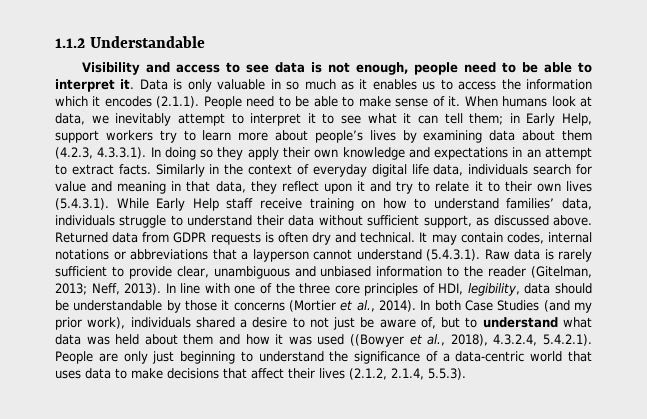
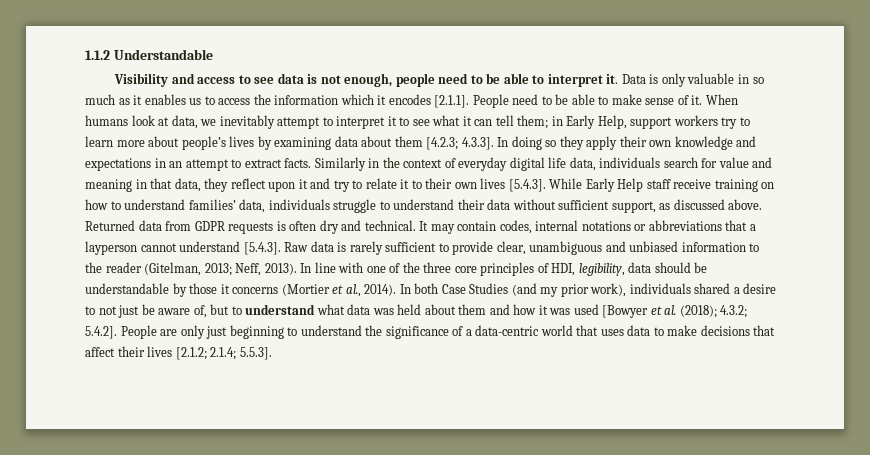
- Data is only valuable in so much as it enables us to access the information which it encodes (2.1.1). People need to be able to make sense of it.
+ Data is only valuable in so much as it enables us to access the information which it encodes [2.1.1]. People need to be able to make sense of it.
- When humans look at data, we inevitably attempt to interpret it to see what it can tell them; in Early Help, support workers try to learn more about people’s lives by examining data about them (4.2.3, 4.3.3.1). In doing so they apply their own knowledge and expectations in an attempt to extract facts.
+ When humans look at data, we inevitably attempt to interpret it to see what it can tell them; in Early Help, support workers try to learn more about people’s lives by examining data about them [4.2.3; 4.3.3]. In doing so they apply their own knowledge and expectations in an attempt to extract facts.
- Similarly in the context of everyday digital life data, individuals search for value and meaning in that data, they reflect upon it and try to relate it to their own lives (5.4.3.1). While Early Help staff receive training on how to understand families’ data, individuals struggle to understand their data without sufficient support, as discussed above.
+ Similarly in the context of everyday digital life data, individuals search for value and meaning in that data, they reflect upon it and try to relate it to their own lives [5.4.3]. While Early Help staff receive training on how to understand families’ data, individuals struggle to understand their data without sufficient support, as discussed above.
- It may contain codes, internal notations or abbreviations that a layperson cannot understand (5.4.3.1). Raw data is rarely sufficient to provide clear, unambiguous and unbiased information to the reader (Gitelman, 2013; Neff, 2013).
+ It may contain codes, internal notations or abbreviations that a layperson cannot understand [5.4.3]. Raw data is rarely sufficient to provide clear, unambiguous and unbiased information to the reader (Gitelman, 2013; Neff, 2013).
- In both Case Studies (and my prior work), individuals shared a desire to not just be aware of, but to understand what data was held about them and how it was used ((Bowyer et al., 2018), 4.3.2.4, 5.4.2.1). People are only just beginning to understand the significance of a data-centric world that uses data to make decisions that affect their lives (2.1.2, 2.1.4, 5.5.3).
+ In both Case Studies (and my prior work), individuals shared a desire to not just be aware of, but to understand what data was held about them and how it was used [Bowyer et al. (2018); 4.3.2; 5.4.2]. People are only just beginning to understand the significance of a data-centric world that uses data to make decisions that affect their lives [2.1.2; 2.1.4; 5.5.3].

